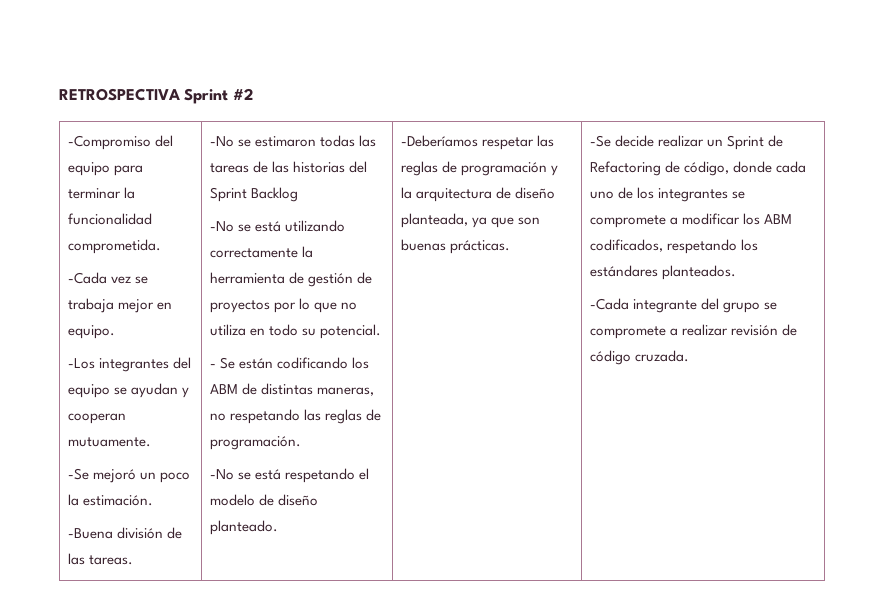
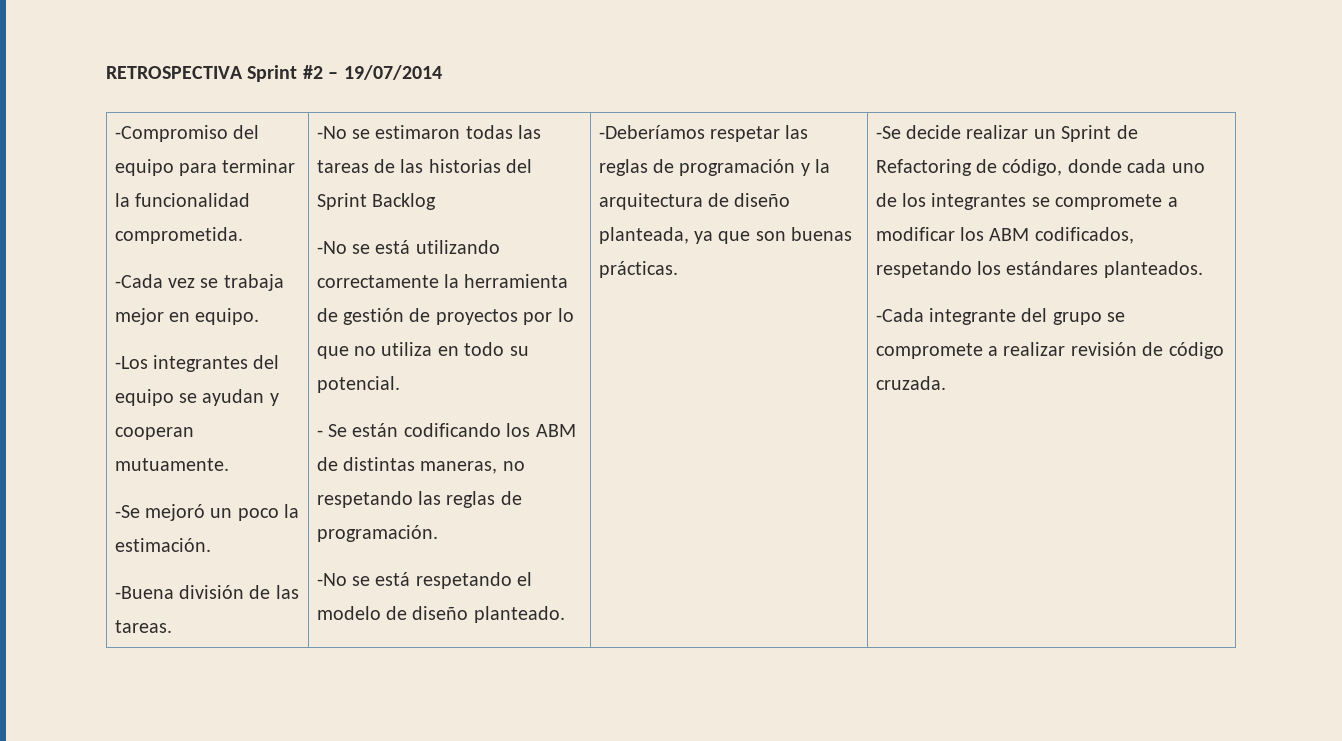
- RETROSPECTIVA Sprint #2
+ RETROSPECTIVA Sprint #2 – 19/07/2014

